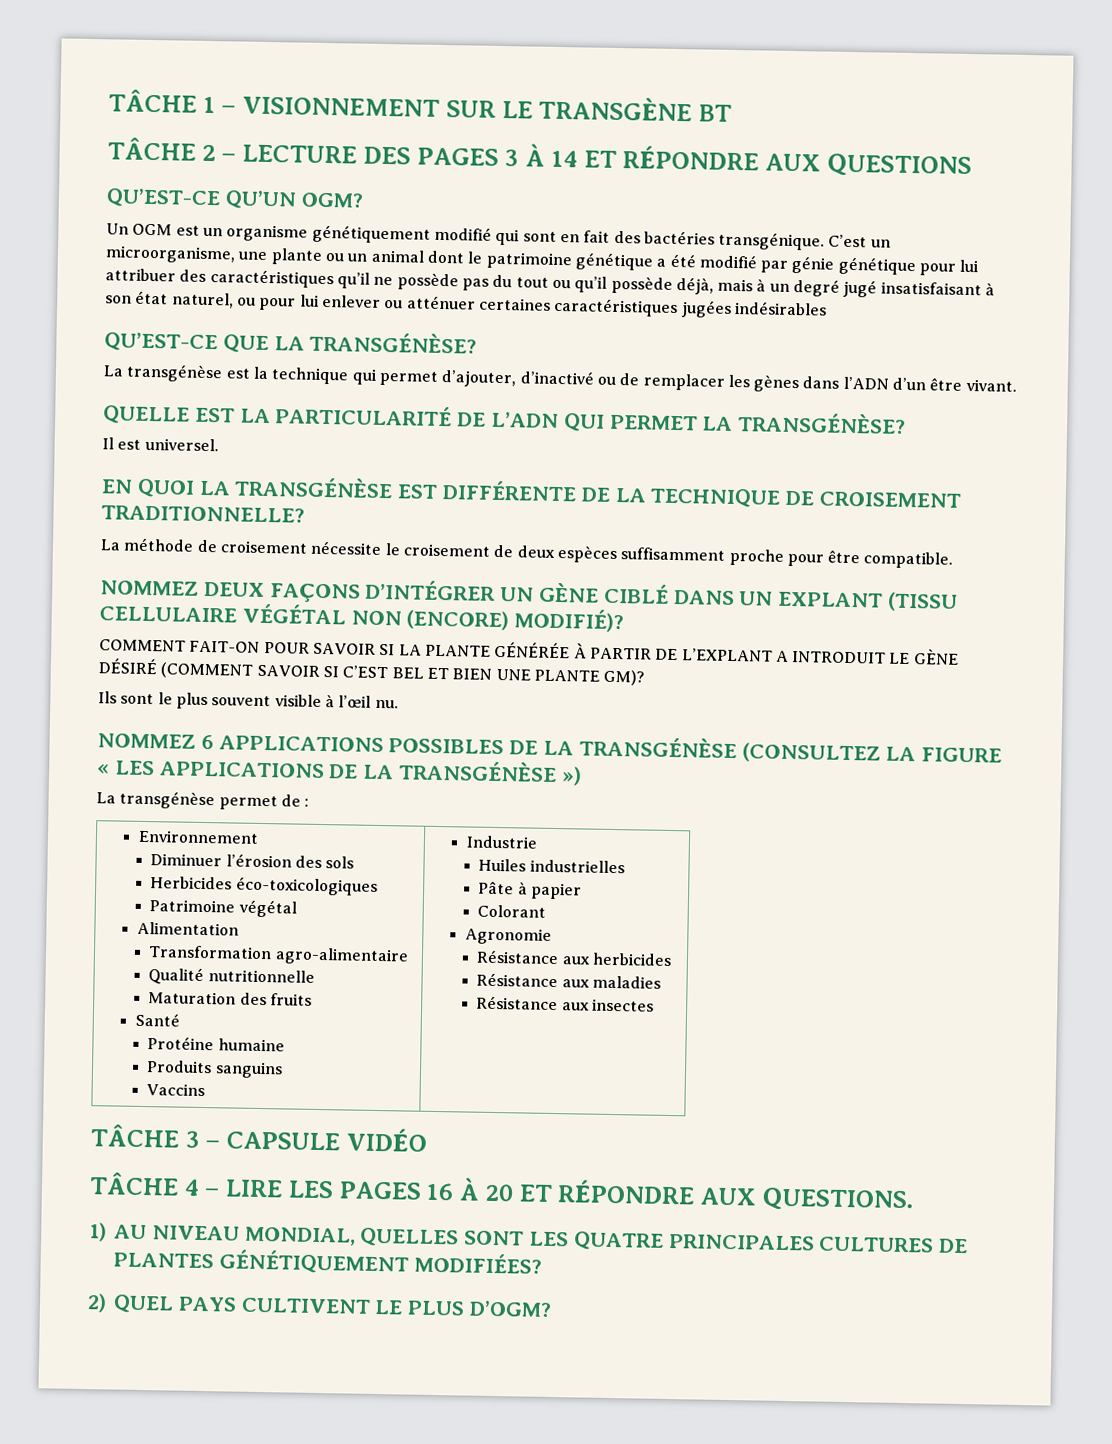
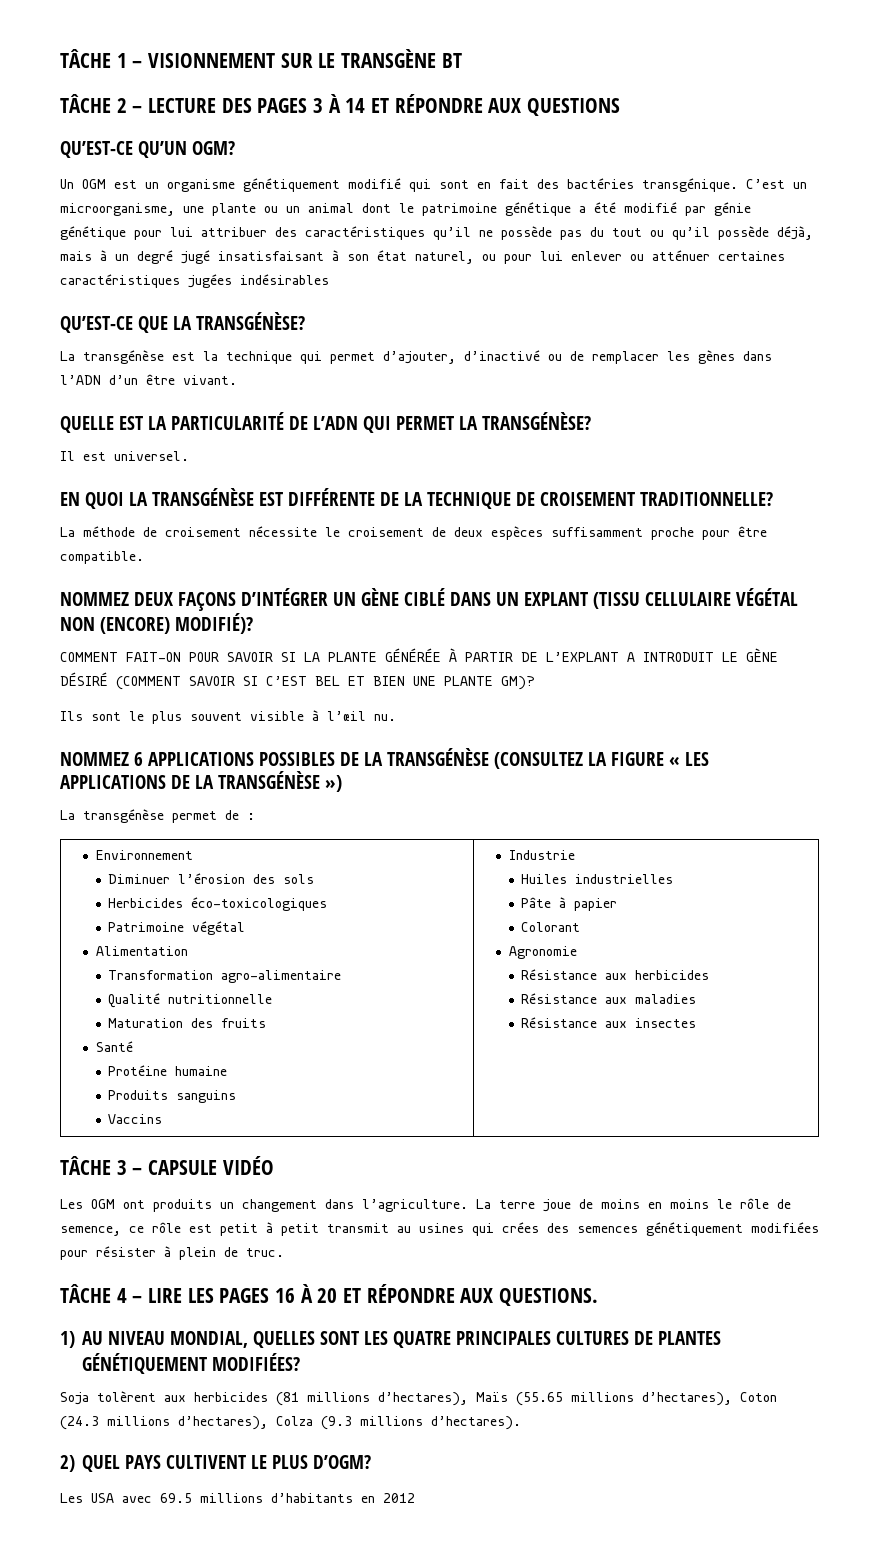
+ Les OGM ont produits un changement dans l’agriculture. La terre joue de moins en moins le rôle de semence, ce rôle est petit à petit transmit au usines qui crées des semences génétiquement modifiées pour résister à plein de truc.
+ Soja tolèrent aux herbicides (81 millions d’hectares), Maïs (55.65 millions d’hectares), Coton (24.3 millions d’hectares), Colza (9.3 millions d’hectares).
+ Les USA avec 69.5 millions d’habitants en 2012

